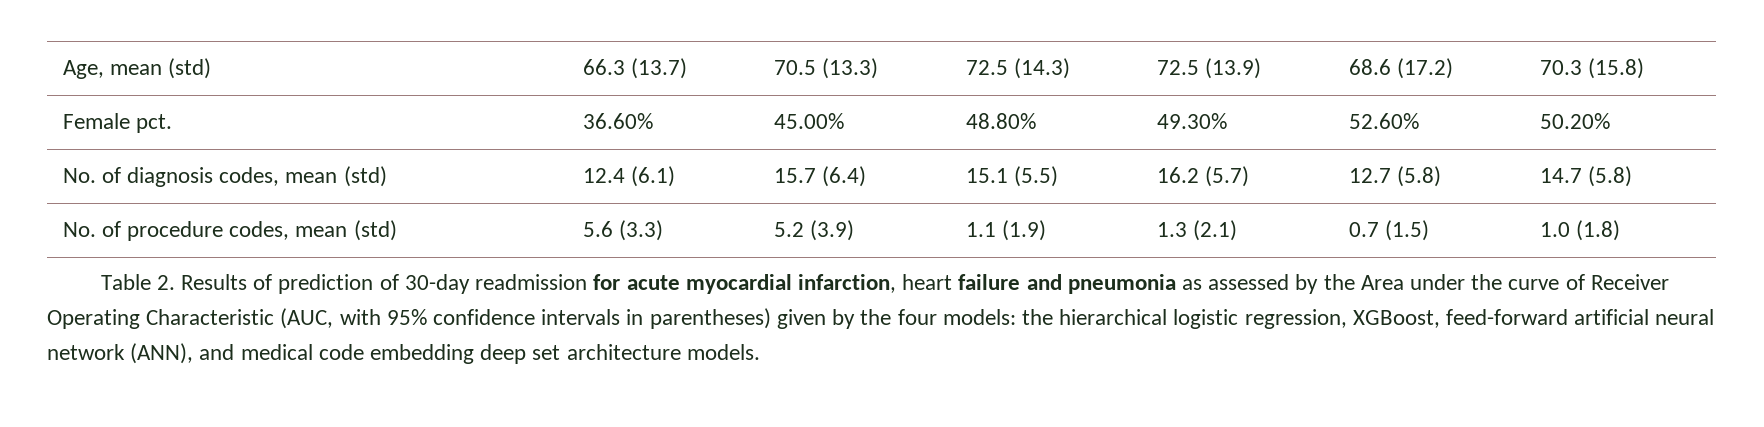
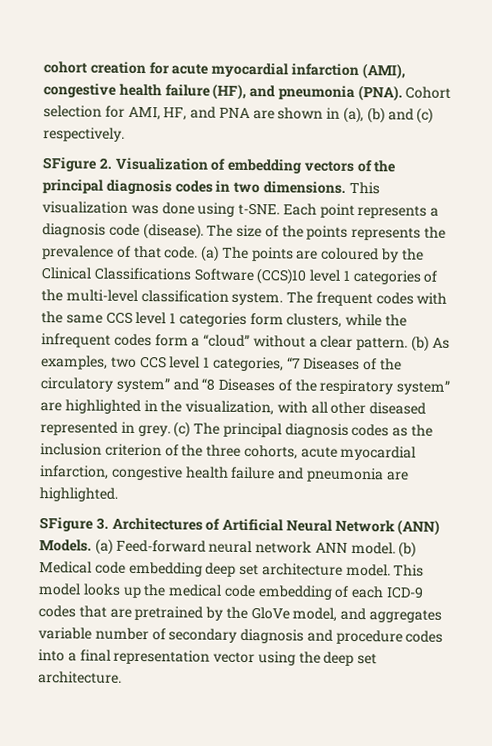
- Age, mean (std) | 66.3 (13.7) | 70.5 (13.3) | 72.5 (14.3) | 72.5 (13.9) | 68.6 (17.2) | 70.3 (15.8)
- Female pct. | 36.60% | 45.00% | 48.80% | 49.30% | 52.60% | 50.20%
- No. of diagnosis codes, mean (std) | 12.4 (6.1) | 15.7 (6.4) | 15.1 (5.5) | 16.2 (5.7) | 12.7 (5.8) | 14.7 (5.8)
- No. of procedure codes, mean (std) | 5.6 (3.3) | 5.2 (3.9) | 1.1 (1.9) | 1.3 (2.1) | 0.7 (1.5) | 1.0 (1.8)
- Table 2. Results of prediction of 30-day readmission for acute myocardial infarction, heart failure and pneumonia as assessed by the Area under the curve of Receiver Operating Characteristic (AUC, with 95% confidence intervals in parentheses) given by the four models: the hierarchical logistic regression, XGBoost, feed-forward artificial neural network (ANN), and medical code embedding deep set architecture models.
+ cohort creation for acute myocardial infarction (AMI), congestive health failure (HF), and pneumonia (PNA). Cohort selection for AMI, HF, and PNA are shown in (a), (b) and (c) respectively.
+ SFigure 2. Visualization of embedding vectors of the principal diagnosis codes in two dimensions. This visualization was done using t-SNE. Each point represents a diagnosis code (disease). The size of the points represents the prevalence of that code. (a) The points are coloured by the Clinical Classifications Software (CCS)10 level 1 categories of the multi-level classification system. The frequent codes with the same CCS level 1 categories form clusters, while the infrequent codes form a “cloud” without a clear pattern. (b) As examples, two CCS level 1 categories, “7 Diseases of the circulatory system” and “8 Diseases of the respiratory system” are highlighted in the visualization, with all other diseased represented in grey. (c) The principal diagnosis codes as the inclusion criterion of the three cohorts, acute myocardial infarction, congestive health failure and pneumonia are highlighted.
+ SFigure 3. Architectures of Artificial Neural Network (ANN) Models. (a) Feed-forward neural network ANN model. (b) Medical code embedding deep set architecture model. This model looks up the medical code embedding of each ICD-9 codes that are pretrained by the GloVe model, and aggregates variable number of secondary diagnosis and procedure codes into a final representation vector using the deep set architecture.

